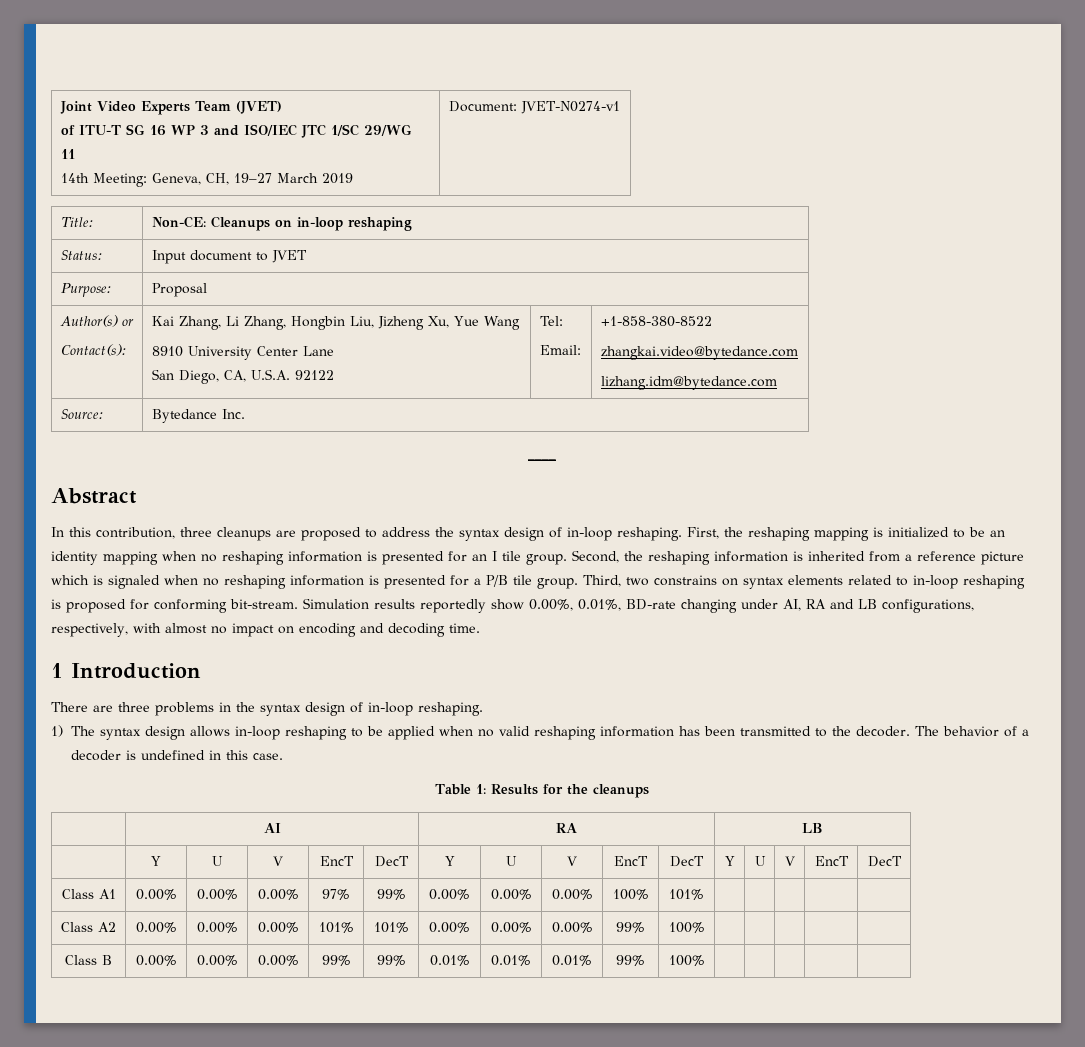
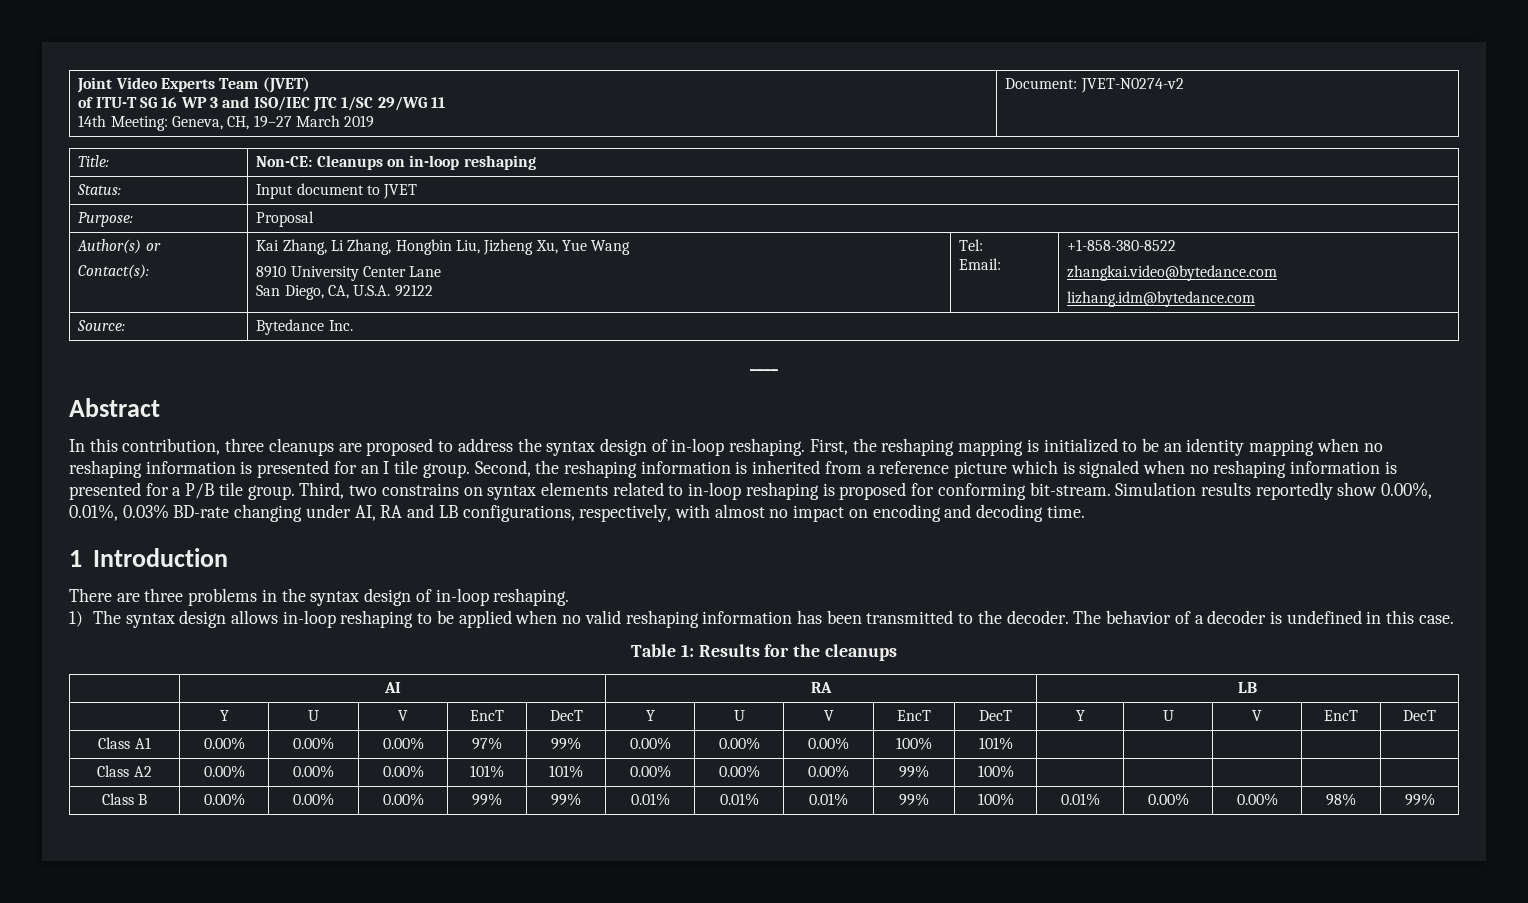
  Joint Video Experts Team (JVET)
  of ITU-T SG 16 WP 3 and ISO/IEC JTC 1/SC 29/WG 11
- 14th Meeting: Geneva, CH, 19–27 March 2019 | Document: JVET-N0274-v1
+ 14th Meeting: Geneva, CH, 19–27 March 2019 | Document: JVET-N0274-v2
- Simulation results reportedly show 0.00%, 0.01%, BD-rate changing under AI, RA and LB configurations, respectively, with almost no impact on encoding and decoding time.
+ Simulation results reportedly show 0.00%, 0.01%, 0.03% BD-rate changing under AI, RA and LB configurations, respectively, with almost no impact on encoding and decoding time.
- Class B | 0.00% | 0.00% | 0.00% | 99% | 99% | 0.01% | 0.01% | 0.01% | 99% | 100% | | | | |
+ Class B | 0.00% | 0.00% | 0.00% | 99% | 99% | 0.01% | 0.01% | 0.01% | 99% | 100% | 0.01% | 0.00% | 0.00% | 98% | 99%

